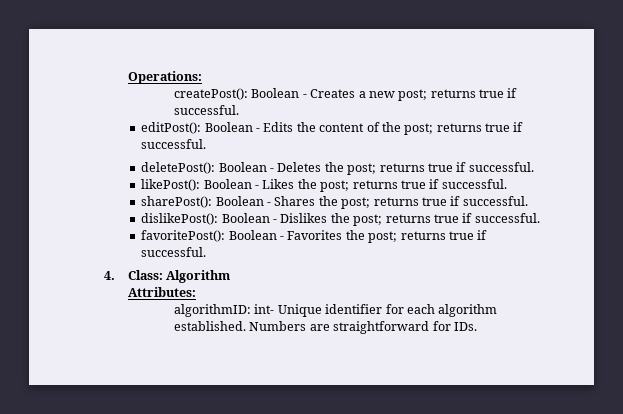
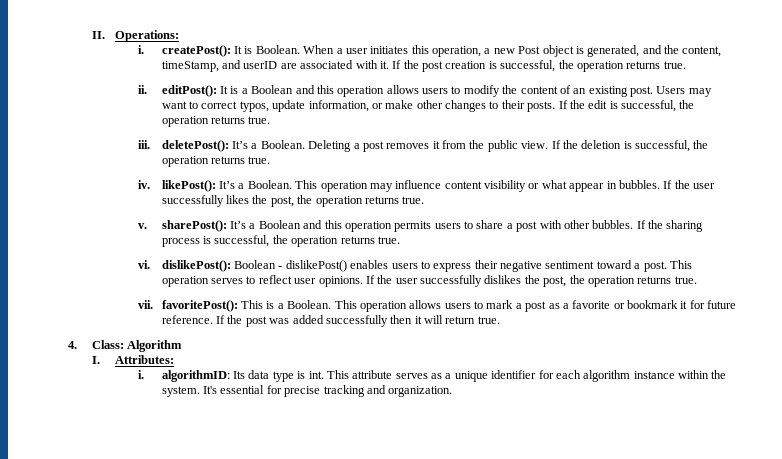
- Operations:
+ II. Operations:
- createPost(): Boolean - Creates a new post; returns true if successful.
- editPost(): Boolean - Edits the content of the post; returns true if successful.
- deletePost(): Boolean - Deletes the post; returns true if successful.
- likePost(): Boolean - Likes the post; returns true if successful.
- sharePost(): Boolean - Shares the post; returns true if successful.
- dislikePost(): Boolean - Dislikes the post; returns true if successful.
- favoritePost(): Boolean - Favorites the post; returns true if successful.
+ i. createPost(): It is Boolean. When a user initiates this operation, a new Post object is generated, and the content, timeStamp, and userID are associated with it. If the post creation is successful, the operation returns true.
+ ii. editPost(): It is a Boolean and this operation allows users to modify the content of an existing post. Users may want to correct typos, update information, or make other changes to their posts. If the edit is successful, the operation returns true.
+ iii. deletePost(): It’s a Boolean. Deleting a post removes it from the public view. If the deletion is successful, the operation returns true.
+ iv. likePost(): It’s a Boolean. This operation may influence content visibility or what appear in bubbles. If the user successfully likes the post, the operation returns true.
+ v. sharePost(): It’s a Boolean and this operation permits users to share a post with other bubbles. If the sharing process is successful, the operation returns true.
+ vi. dislikePost(): Boolean - dislikePost() enables users to express their negative sentiment toward a post. This operation serves to reflect user opinions. If the user successfully dislikes the post, the operation returns true.
+ vii. favoritePost(): This is a Boolean. This operation allows users to mark a post as a favorite or bookmark it for future reference. If the post was added successfully then it will return true.
- Attributes:
+ I. Attributes:
- algorithmID: int- Unique identifier for each algorithm established. Numbers are straightforward for IDs.
+ i. algorithmID: Its data type is int. This attribute serves as a unique identifier for each algorithm instance within the system. It's essential for precise tracking and organization.

